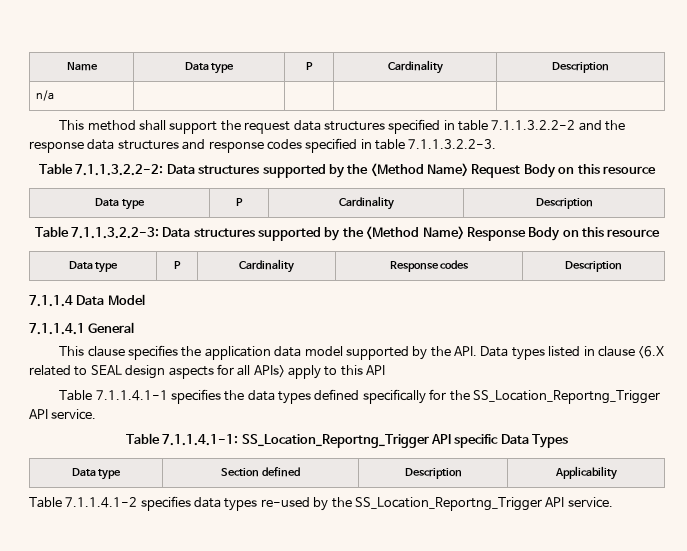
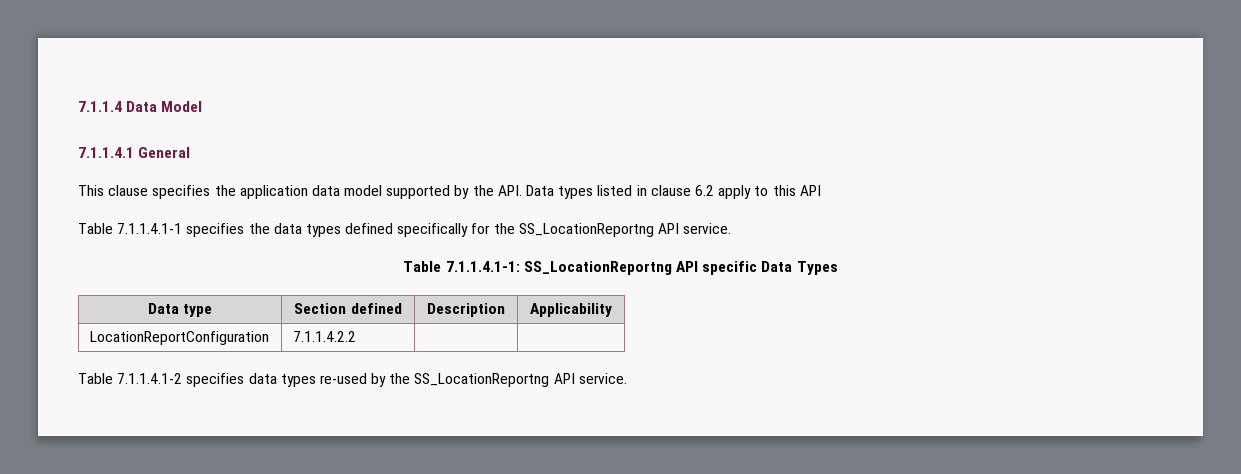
- Name | Data type | P | Cardinality | Description
- n/a | | | |
- This method shall support the request data structures specified in table 7.1.1.3.2.2-2 and the response data structures and response codes specified in table 7.1.1.3.2.2-3.
- Table 7.1.1.3.2.2-2: Data structures supported by the <Method Name> Request Body on this resource
- Data type | P | Cardinality | Description
- Table 7.1.1.3.2.2-3: Data structures supported by the <Method Name> Response Body on this resource
- Data type | P | Cardinality | Response codes | Description
- This clause specifies the application data model supported by the API. Data types listed in clause <6.X related to SEAL design aspects for all APIs> apply to this API
+ This clause specifies the application data model supported by the API. Data types listed in clause 6.2 apply to this API
- Table 7.1.1.4.1-1 specifies the data types defined specifically for the SS_Location_Reportng_Trigger API service.
+ Table 7.1.1.4.1-1 specifies the data types defined specifically for the SS_LocationReportng API service.
- Table 7.1.1.4.1-1: SS_Location_Reportng_Trigger API specific Data Types
+ Table 7.1.1.4.1-1: SS_LocationReportng API specific Data Types
+ LocationReportConfiguration | 7.1.1.4.2.2 | |
- Table 7.1.1.4.1-2 specifies data types re-used by the SS_Location_Reportng_Trigger API service.
+ Table 7.1.1.4.1-2 specifies data types re-used by the SS_LocationReportng API service.

